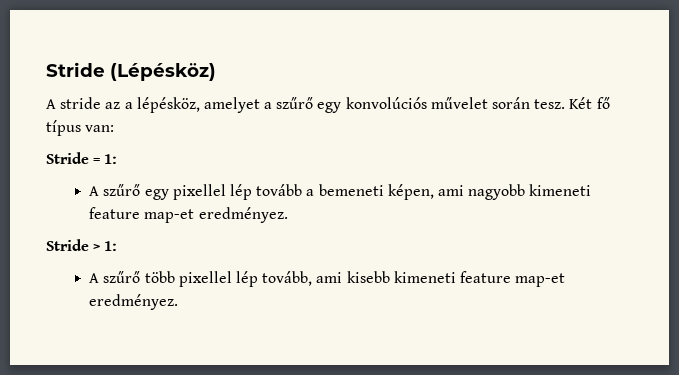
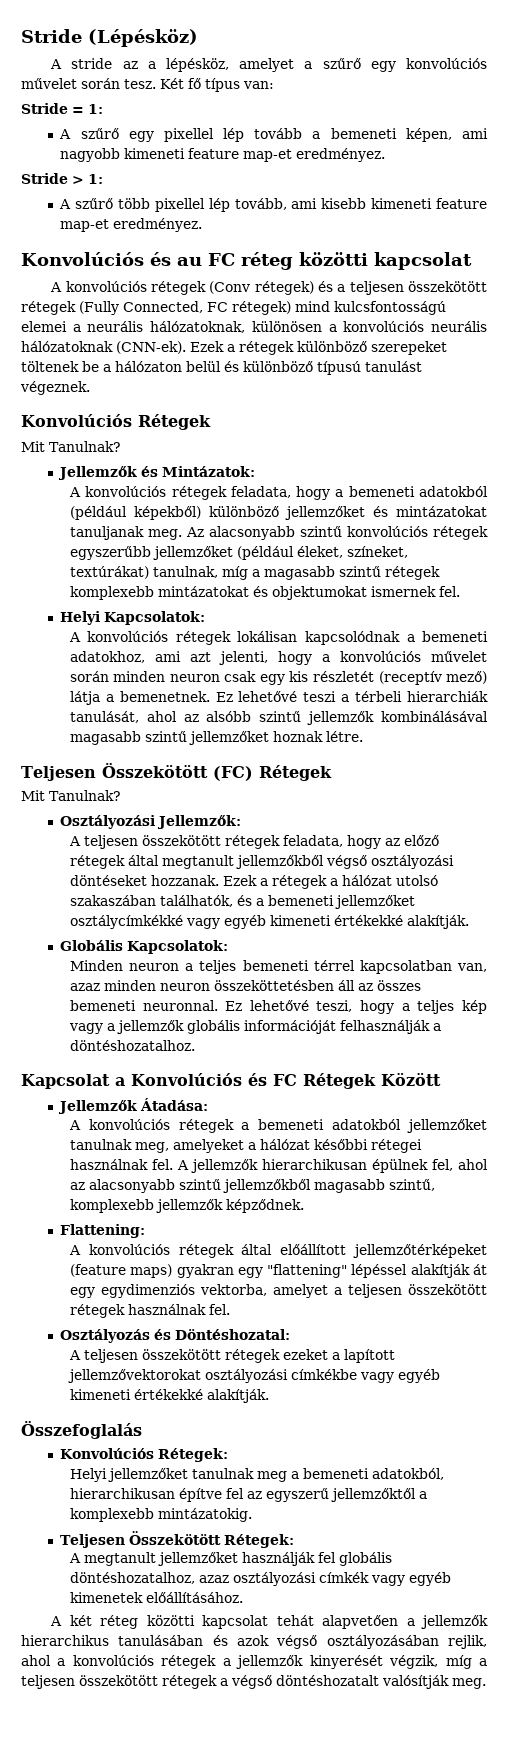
+ Konvolúciós és au FC réteg közötti kapcsolat
+ A konvolúciós rétegek (Conv rétegek) és a teljesen összekötött rétegek (Fully Connected, FC rétegek) mind kulcsfontosságú elemei a neurális hálózatoknak, különösen a konvolúciós neurális hálózatoknak (CNN-ek). Ezek a rétegek különböző szerepeket töltenek be a hálózaton belül és különböző típusú tanulást végeznek.
+ Konvolúciós Rétegek
+ Mit Tanulnak?
+ Jellemzők és Mintázatok:
+ A konvolúciós rétegek feladata, hogy a bemeneti adatokból (például képekből) különböző jellemzőket és mintázatokat tanuljanak meg. Az alacsonyabb szintű konvolúciós rétegek egyszerűbb jellemzőket (például éleket, színeket, textúrákat) tanulnak, míg a magasabb szintű rétegek komplexebb mintázatokat és objektumokat ismernek fel.
+ Helyi Kapcsolatok:
+ A konvolúciós rétegek lokálisan kapcsolódnak a bemeneti adatokhoz, ami azt jelenti, hogy a konvolúciós művelet során minden neuron csak egy kis részletét (receptív mező) látja a bemenetnek. Ez lehetővé teszi a térbeli hierarchiák tanulását, ahol az alsóbb szintű jellemzők kombinálásával magasabb szintű jellemzőket hoznak létre.
+ Teljesen Összekötött (FC) Rétegek
+ Mit Tanulnak?
+ Osztályozási Jellemzők:
+ A teljesen összekötött rétegek feladata, hogy az előző rétegek által megtanult jellemzőkből végső osztályozási döntéseket hozzanak. Ezek a rétegek a hálózat utolsó szakaszában találhatók, és a bemeneti jellemzőket osztálycímkékké vagy egyéb kimeneti értékekké alakítják.
+ Globális Kapcsolatok:
+ Minden neuron a teljes bemeneti térrel kapcsolatban van, azaz minden neuron összeköttetésben áll az összes bemeneti neuronnal. Ez lehetővé teszi, hogy a teljes kép vagy a jellemzők globális információját felhasználják a döntéshozatalhoz.
+ Kapcsolat a Konvolúciós és FC Rétegek Között
+ Jellemzők Átadása:
+ A konvolúciós rétegek a bemeneti adatokból jellemzőket tanulnak meg, amelyeket a hálózat későbbi rétegei használnak fel. A jellemzők hierarchikusan épülnek fel, ahol az alacsonyabb szintű jellemzőkből magasabb szintű, komplexebb jellemzők képződnek.
+ Flattening:
+ A konvolúciós rétegek által előállított jellemzőtérképeket (feature maps) gyakran egy "flattening" lépéssel alakítják át egy egydimenziós vektorba, amelyet a teljesen összekötött rétegek használnak fel.
+ Osztályozás és Döntéshozatal:
+ A teljesen összekötött rétegek ezeket a lapított jellemzővektorokat osztályozási címkékbe vagy egyéb kimeneti értékekké alakítják.
+ Összefoglalás
+ Konvolúciós Rétegek:
+ Helyi jellemzőket tanulnak meg a bemeneti adatokból, hierarchikusan építve fel az egyszerű jellemzőktől a komplexebb mintázatokig.
+ Teljesen Összekötött Rétegek:
+ A megtanult jellemzőket használják fel globális döntéshozatalhoz, azaz osztályozási címkék vagy egyéb kimenetek előállításához.
+ A két réteg közötti kapcsolat tehát alapvetően a jellemzők hierarchikus tanulásában és azok végső osztályozásában rejlik, ahol a konvolúciós rétegek a jellemzők kinyerését végzik, míg a teljesen összekötött rétegek a végső döntéshozatalt valósítják meg.

